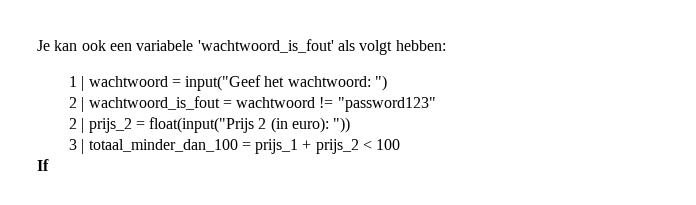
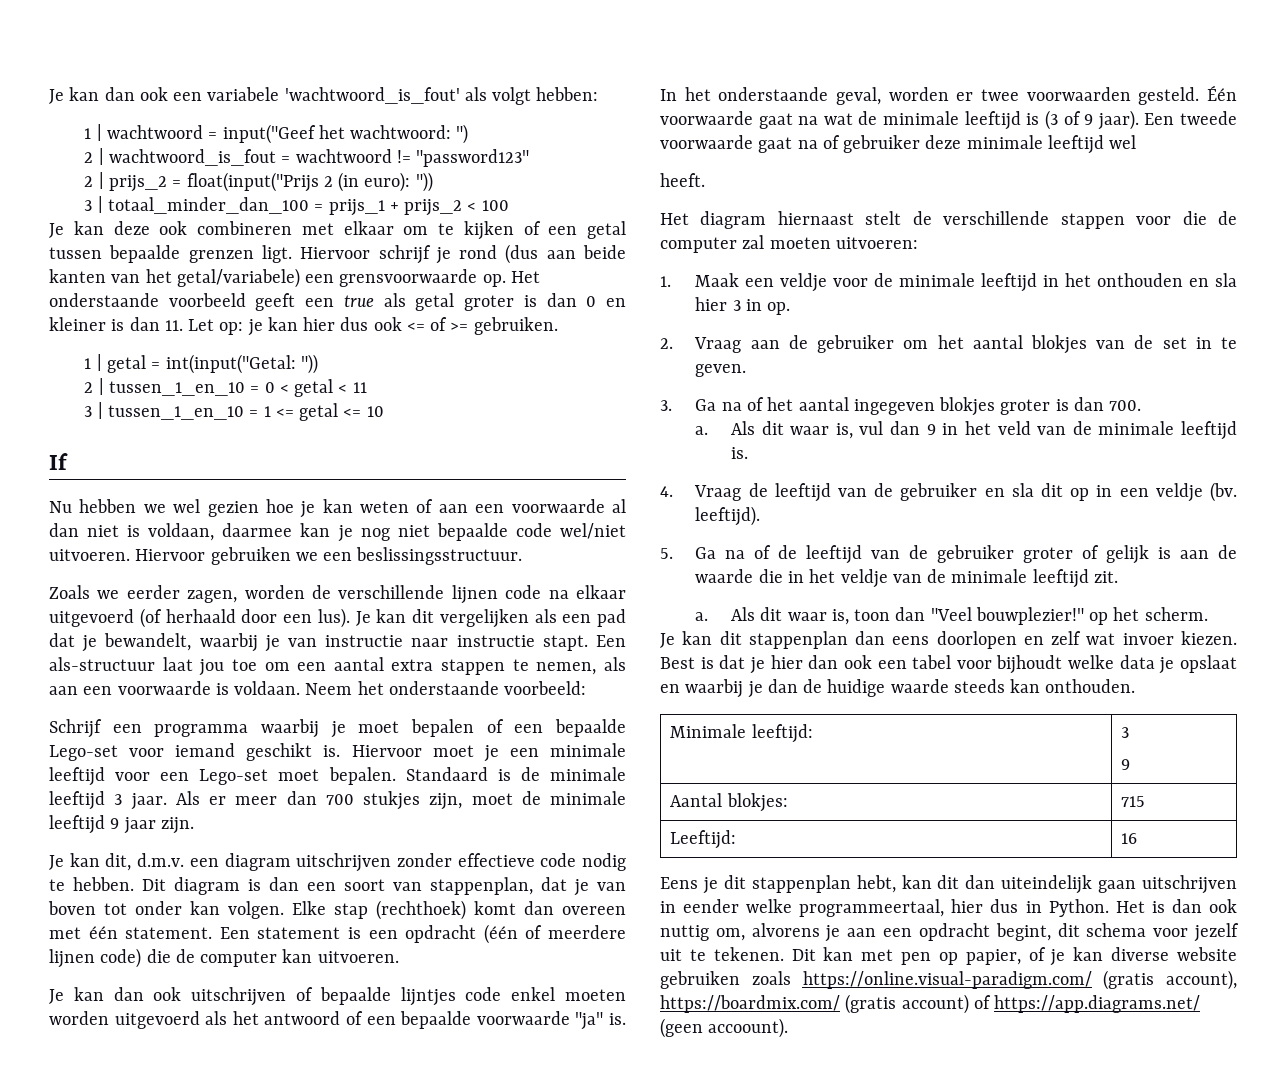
- Je kan ook een variabele 'wachtwoord_is_fout' als volgt hebben:
+ Je kan dan ook een variabele 'wachtwoord_is_fout' als volgt hebben:
+ Je kan deze ook combineren met elkaar om te kijken of een getal tussen bepaalde grenzen ligt. Hiervoor schrijf je rond (dus aan beide kanten van het getal/variabele) een grensvoorwaarde op. Het onderstaande voorbeeld geeft een true als getal groter is dan 0 en kleiner is dan 11. Let op: je kan hier dus ook <= of >= gebruiken.
+ 1 | getal = int(input("Getal: "))
+ 2 | tussen_1_en_10 = 0 < getal < 11
+ 3 | tussen_1_en_10 = 1 <= getal <= 10
  If
+ Nu hebben we wel gezien hoe je kan weten of aan een voorwaarde al dan niet is voldaan, daarmee kan je nog niet bepaalde code wel/niet uitvoeren. Hiervoor gebruiken we een beslissingsstructuur.
+ Zoals we eerder zagen, worden de verschillende lijnen code na elkaar uitgevoerd (of herhaald door een lus). Je kan dit vergelijken als een pad dat je bewandelt, waarbij je van instructie naar instructie stapt. Een als-structuur laat jou toe om een aantal extra stappen te nemen, als aan een voorwaarde is voldaan. Neem het onderstaande voorbeeld:
+ Schrijf een programma waarbij je moet bepalen of een bepaalde Lego-set voor iemand geschikt is. Hiervoor moet je een minimale leeftijd voor een Lego-set moet bepalen. Standaard is de minimale leeftijd 3 jaar. Als er meer dan 700 stukjes zijn, moet de minimale leeftijd 9 jaar zijn.
+ Je kan dit, d.m.v. een diagram uitschrijven zonder effectieve code nodig te hebben. Dit diagram is dan een soort van stappenplan, dat je van boven tot onder kan volgen. Elke stap (rechthoek) komt dan overeen met één statement. Een statement is een opdracht (één of meerdere lijnen code) die de computer kan uitvoeren.
+ Je kan dan ook uitschrijven of bepaalde lijntjes code enkel moeten worden uitgevoerd als het antwoord of een bepaalde voorwaarde "ja" is. In het onderstaande geval, worden er twee voorwaarden gesteld. Één voorwaarde gaat na wat de minimale leeftijd is (3 of 9 jaar). Een tweede voorwaarde gaat na of gebruiker deze minimale leeftijd wel
+ heeft.
+ Het diagram hiernaast stelt de verschillende stappen voor die de computer zal moeten uitvoeren:
+ 1. Maak een veldje voor de minimale leeftijd in het onthouden en sla hier 3 in op.
+ 2. Vraag aan de gebruiker om het aantal blokjes van de set in te geven.
+ 3. Ga na of het aantal ingegeven blokjes groter is dan 700.
+ a. Als dit waar is, vul dan 9 in het veld van de minimale leeftijd is.
+ 4. Vraag de leeftijd van de gebruiker en sla dit op in een veldje (bv. leeftijd).
+ 5. Ga na of de leeftijd van de gebruiker groter of gelijk is aan de waarde die in het veldje van de minimale leeftijd zit.
+ a. Als dit waar is, toon dan "Veel bouwplezier!" op het scherm.
+ Je kan dit stappenplan dan eens doorlopen en zelf wat invoer kiezen. Best is dat je hier dan ook een tabel voor bijhoudt welke data je opslaat en waarbij je dan de huidige waarde steeds kan onthouden.
+ Minimale leeftijd: | 3
+ 9
+ Aantal blokjes: | 715
+ Leeftijd: | 16
+ Eens je dit stappenplan hebt, kan dit dan uiteindelijk gaan uitschrijven in eender welke programmeertaal, hier dus in Python. Het is dan ook nuttig om, alvorens je aan een opdracht begint, dit schema voor jezelf uit te tekenen. Dit kan met pen op papier, of je kan diverse website gebruiken zoals https://online.visual-paradigm.com/ (gratis account), https://boardmix.com/ (gratis account) of https://app.diagrams.net/ (geen accoount).

